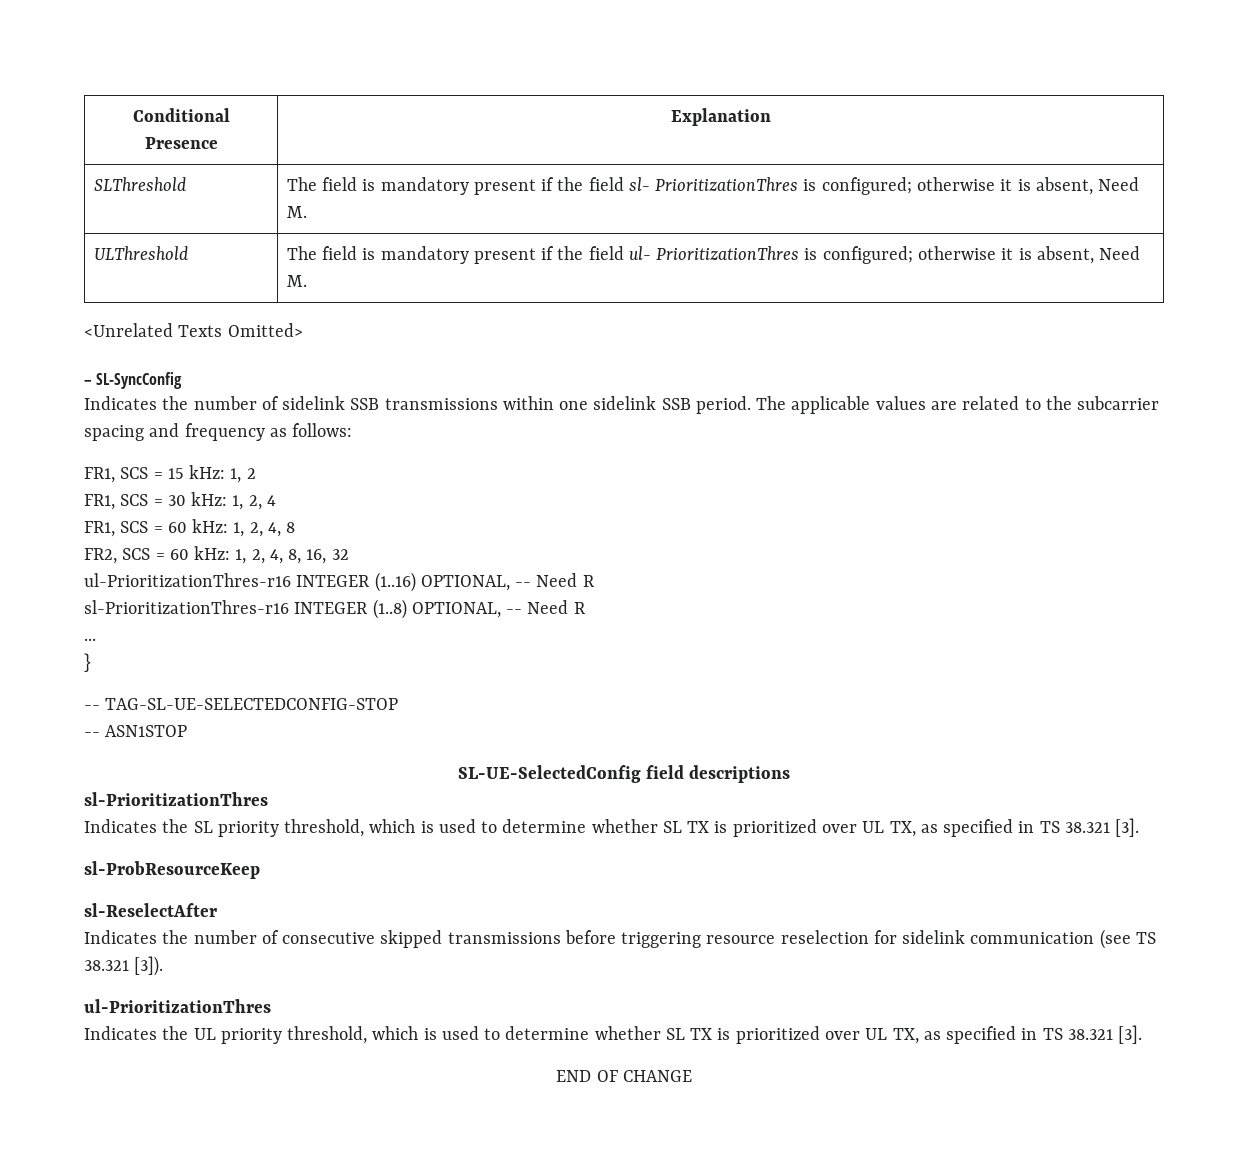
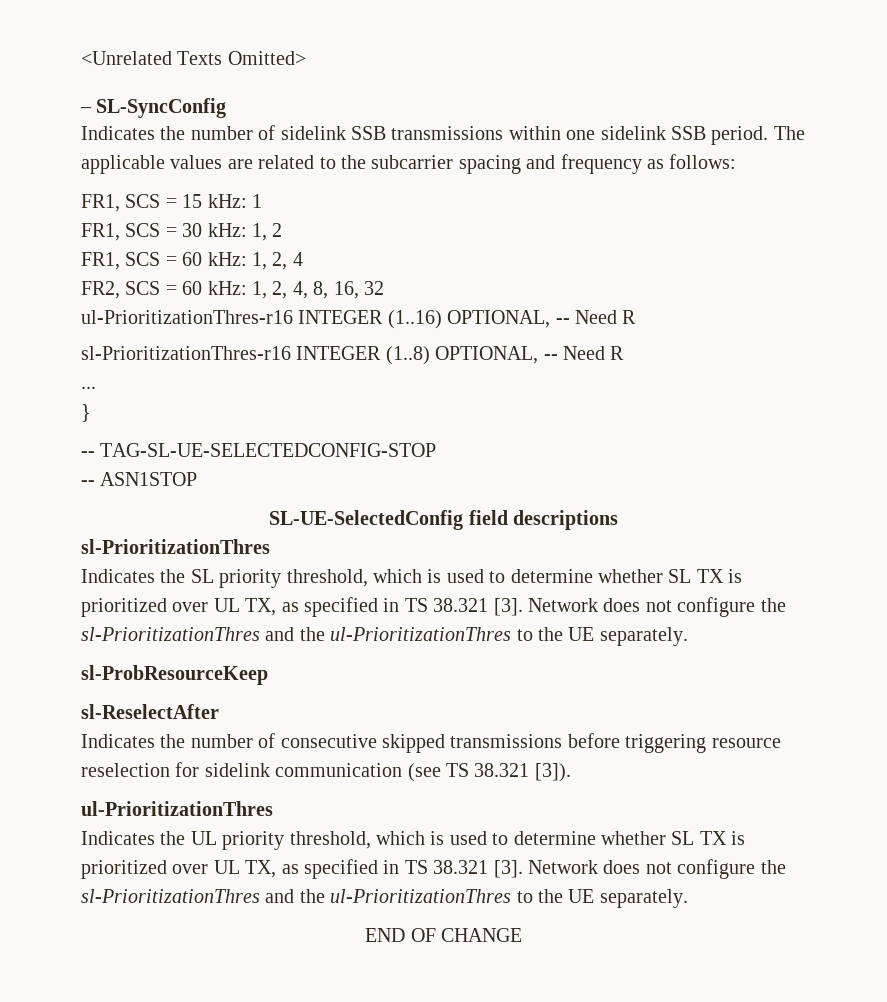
- Conditional Presence | Explanation
- SLThreshold | The field is mandatory present if the field sl- PrioritizationThres is configured; otherwise it is absent, Need M.
- ULThreshold | The field is mandatory present if the field ul- PrioritizationThres is configured; otherwise it is absent, Need M.
- FR1, SCS = 15 kHz: 1, 2
+ FR1, SCS = 15 kHz: 1
- FR1, SCS = 30 kHz: 1, 2, 4
+ FR1, SCS = 30 kHz: 1, 2
- FR1, SCS = 60 kHz: 1, 2, 4, 8
+ FR1, SCS = 60 kHz: 1, 2, 4
- Indicates the SL priority threshold, which is used to determine whether SL TX is prioritized over UL TX, as specified in TS 38.321 [3].
+ Indicates the SL priority threshold, which is used to determine whether SL TX is prioritized over UL TX, as specified in TS 38.321 [3]. Network does not configure the sl-PrioritizationThres and the ul-PrioritizationThres to the UE separately.
- Indicates the UL priority threshold, which is used to determine whether SL TX is prioritized over UL TX, as specified in TS 38.321 [3].
+ Indicates the UL priority threshold, which is used to determine whether SL TX is prioritized over UL TX, as specified in TS 38.321 [3]. Network does not configure the sl-PrioritizationThres and the ul-PrioritizationThres to the UE separately.

